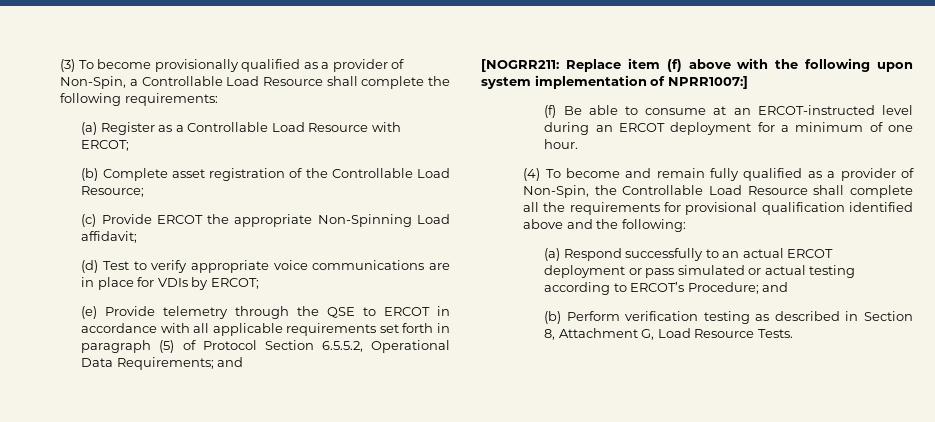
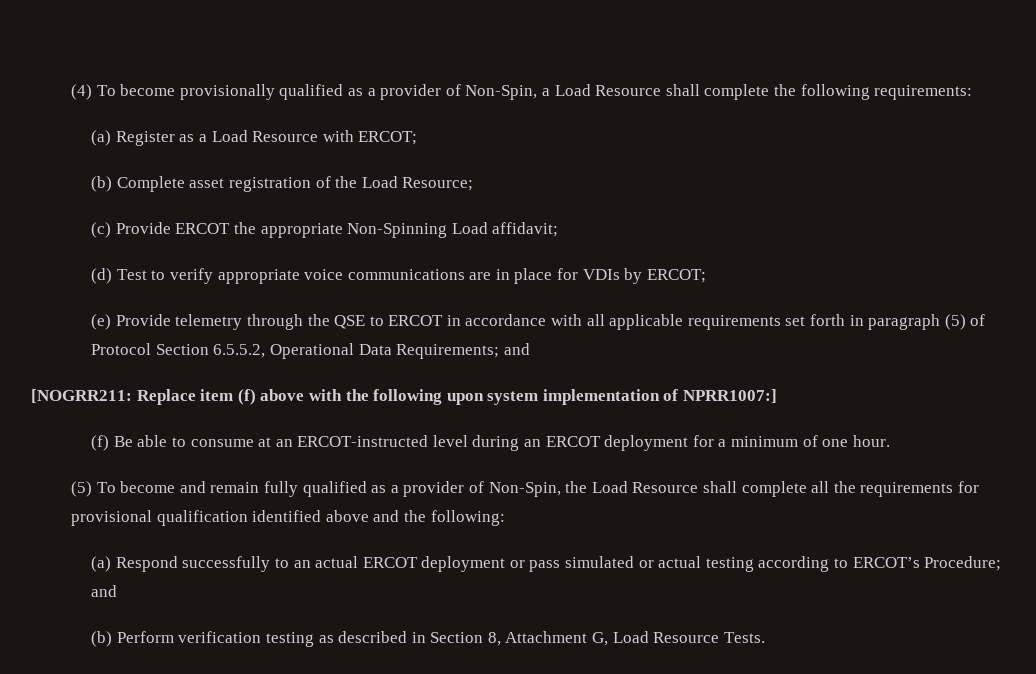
- (3) To become provisionally qualified as a provider of Non-Spin, a Controllable Load Resource shall complete the following requirements:
+ (4) To become provisionally qualified as a provider of Non-Spin, a Load Resource shall complete the following requirements:
- (a) Register as a Controllable Load Resource with ERCOT;
+ (a) Register as a Load Resource with ERCOT;
- (b) Complete asset registration of the Controllable Load Resource;
+ (b) Complete asset registration of the Load Resource;
- (4) To become and remain fully qualified as a provider of Non-Spin, the Controllable Load Resource shall complete all the requirements for provisional qualification identified above and the following:
+ (5) To become and remain fully qualified as a provider of Non-Spin, the Load Resource shall complete all the requirements for provisional qualification identified above and the following:

